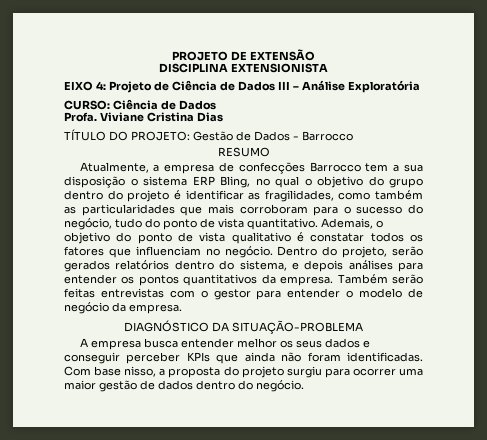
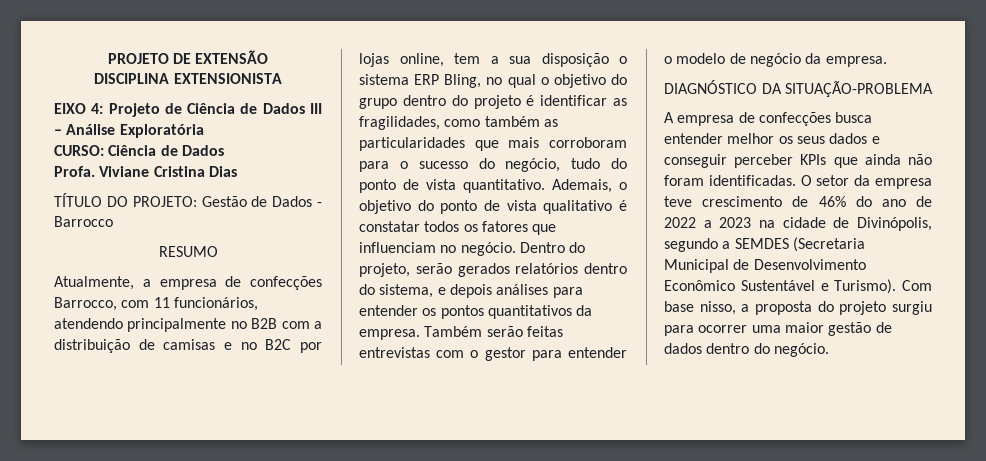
- Atualmente, a empresa de confecções Barrocco tem a sua disposição o sistema ERP Bling, no qual o objetivo do grupo dentro do projeto é identificar as fragilidades, como também as particularidades que mais corroboram para o sucesso do negócio, tudo do ponto de vista quantitativo.
+ Atualmente, a empresa de confecções Barrocco, com 11 funcionários, atendendo principalmente no B2B com a distribuição de camisas e no B2C por lojas online, tem a sua disposição o sistema ERP Bling, no qual o objetivo do grupo dentro do projeto é identificar as fragilidades, como também as particularidades que mais corroboram para o sucesso do negócio, tudo do ponto de vista quantitativo.
- A empresa busca entender melhor os seus dados e conseguir perceber KPIs que ainda não foram identificadas.
+ A empresa de confecções busca entender melhor os seus dados e conseguir perceber KPIs que ainda não foram identificadas.
+ O setor da empresa teve crescimento de 46% do ano de 2022 a 2023 na cidade de Divinópolis, segundo a SEMDES (Secretaria Municipal de Desenvolvimento Econômico Sustentável e Turismo).

